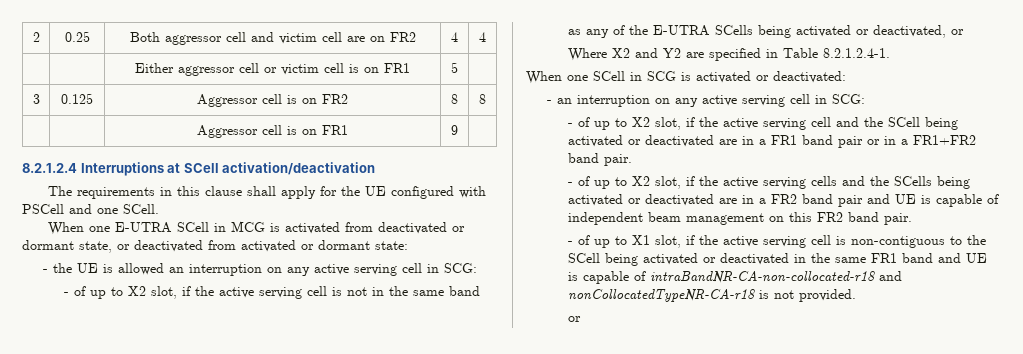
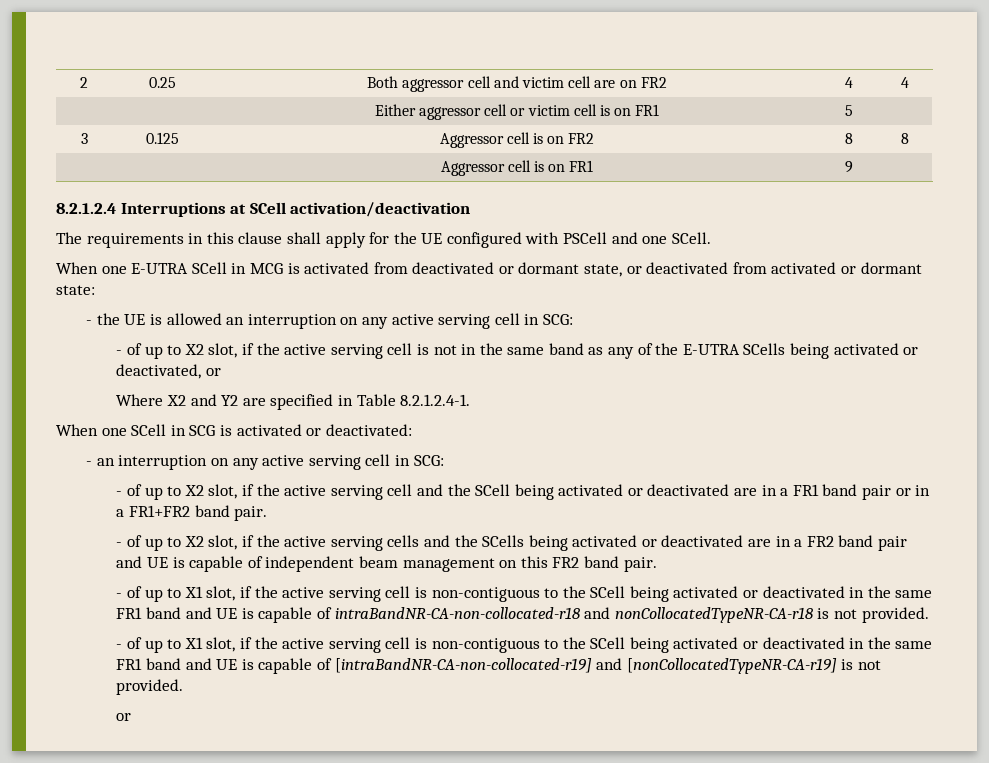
+ - of up to X1 slot, if the active serving cell is non-contiguous to the SCell being activated or deactivated in the same FR1 band and UE is capable of [intraBandNR-CA-non-collocated-r19] and [nonCollocatedTypeNR-CA-r19] is not provided.

